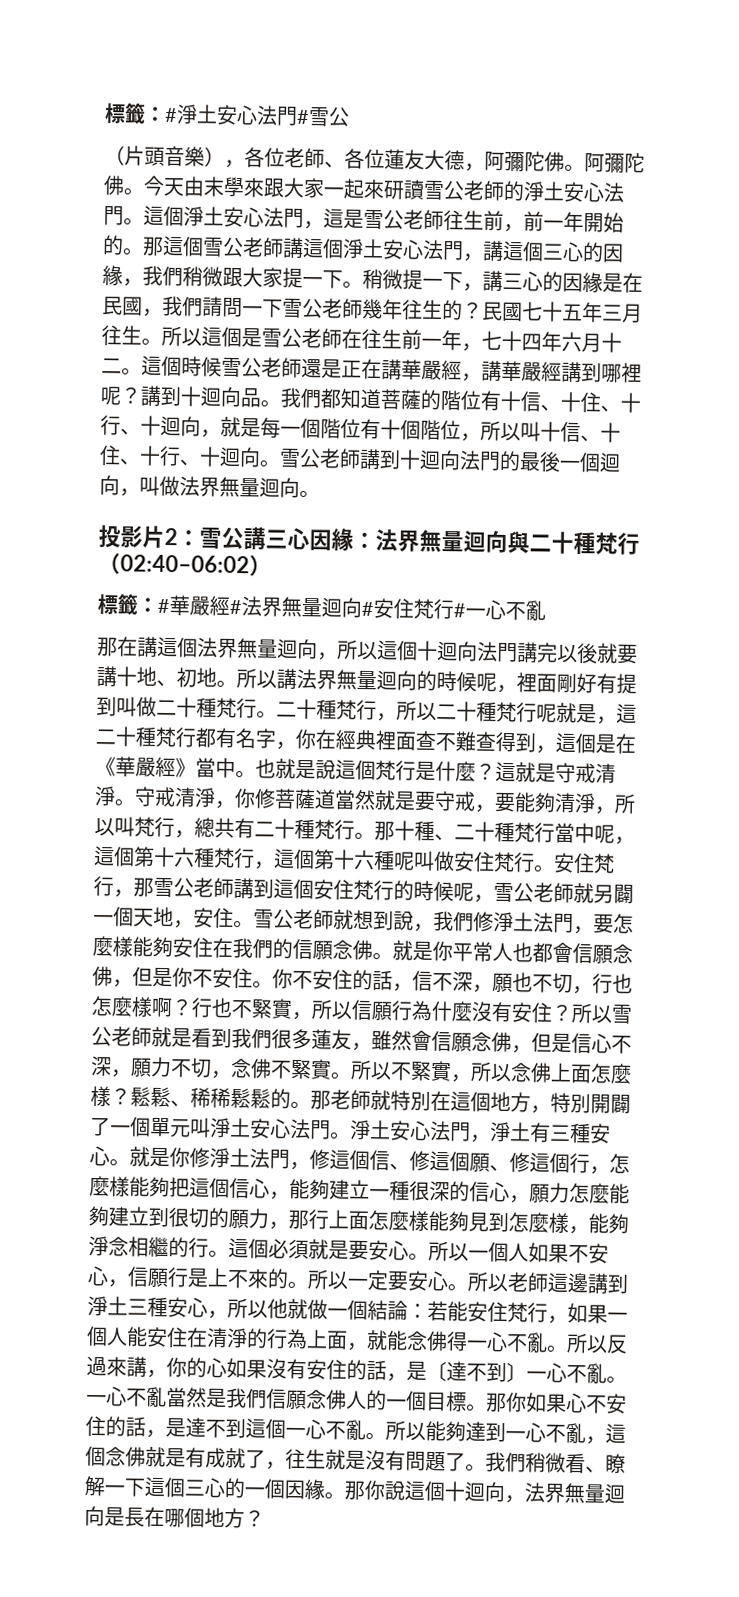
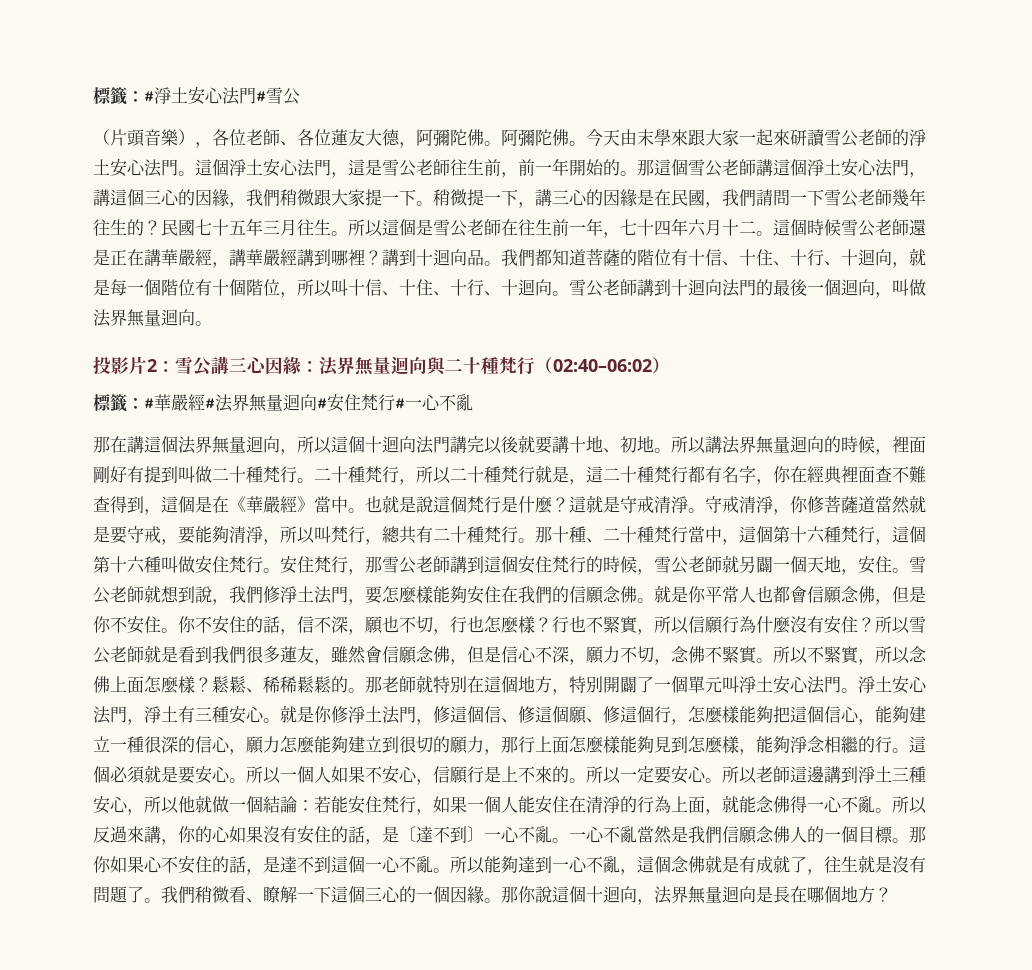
- 這個時候雪公老師還是正在講華嚴經，講華嚴經講到哪裡呢？
+ 這個時候雪公老師還是正在講華嚴經，講華嚴經講到哪裡？
- 所以講法界無量迴向的時候呢，裡面剛好有提到叫做二十種梵行。
+ 所以講法界無量迴向的時候，裡面剛好有提到叫做二十種梵行。
- 二十種梵行，所以二十種梵行呢就是，這二十種梵行都有名字，你在經典裡面查不難查得到，這個是在《華嚴經》當中。
+ 二十種梵行，所以二十種梵行就是，這二十種梵行都有名字，你在經典裡面查不難查得到，這個是在《華嚴經》當中。
- 那十種、二十種梵行當中呢，這個第十六種梵行，這個第十六種呢叫做安住梵行。
+ 那十種、二十種梵行當中，這個第十六種梵行，這個第十六種叫做安住梵行。
- 安住梵行，那雪公老師講到這個安住梵行的時候呢，雪公老師就另闢一個天地，安住。
+ 安住梵行，那雪公老師講到這個安住梵行的時候，雪公老師就另闢一個天地，安住。
- 你不安住的話，信不深，願也不切，行也怎麼樣啊？
+ 你不安住的話，信不深，願也不切，行也怎麼樣？

